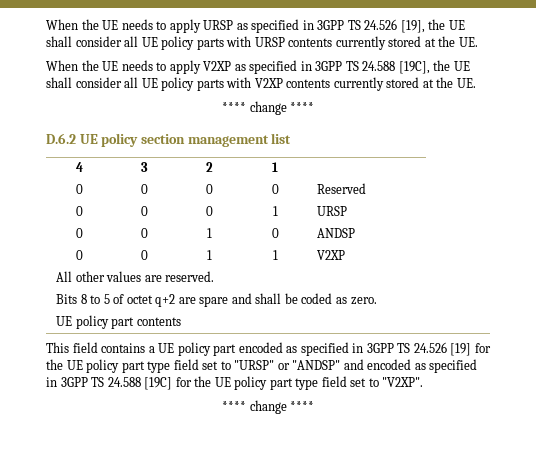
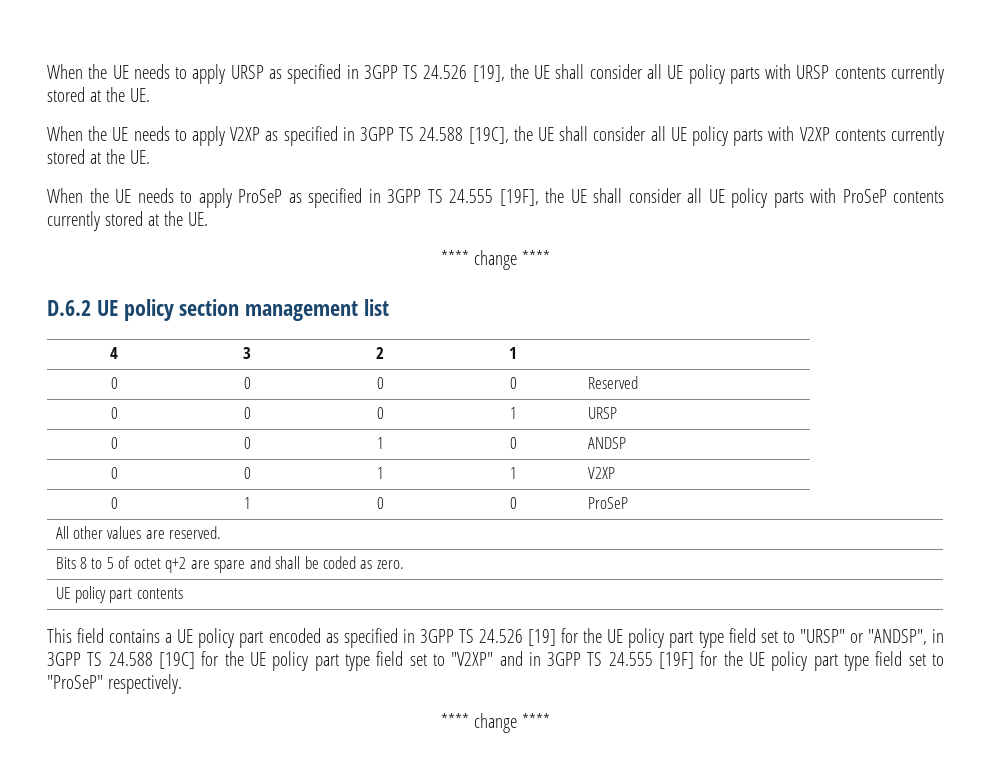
+ When the UE needs to apply ProSeP as specified in 3GPP TS 24.555 [19F], the UE shall consider all UE policy parts with ProSeP contents currently stored at the UE.
+ 0 | 1 | 0 | 0 | ProSeP
- This field contains a UE policy part encoded as specified in 3GPP TS 24.526 [19] for the UE policy part type field set to "URSP" or "ANDSP" and encoded as specified in 3GPP TS 24.588 [19C] for the UE policy part type field set to "V2XP".
+ This field contains a UE policy part encoded as specified in 3GPP TS 24.526 [19] for the UE policy part type field set to "URSP" or "ANDSP", in 3GPP TS 24.588 [19C] for the UE policy part type field set to "V2XP" and in 3GPP TS 24.555 [19F] for the UE policy part type field set to "ProSeP" respectively.

